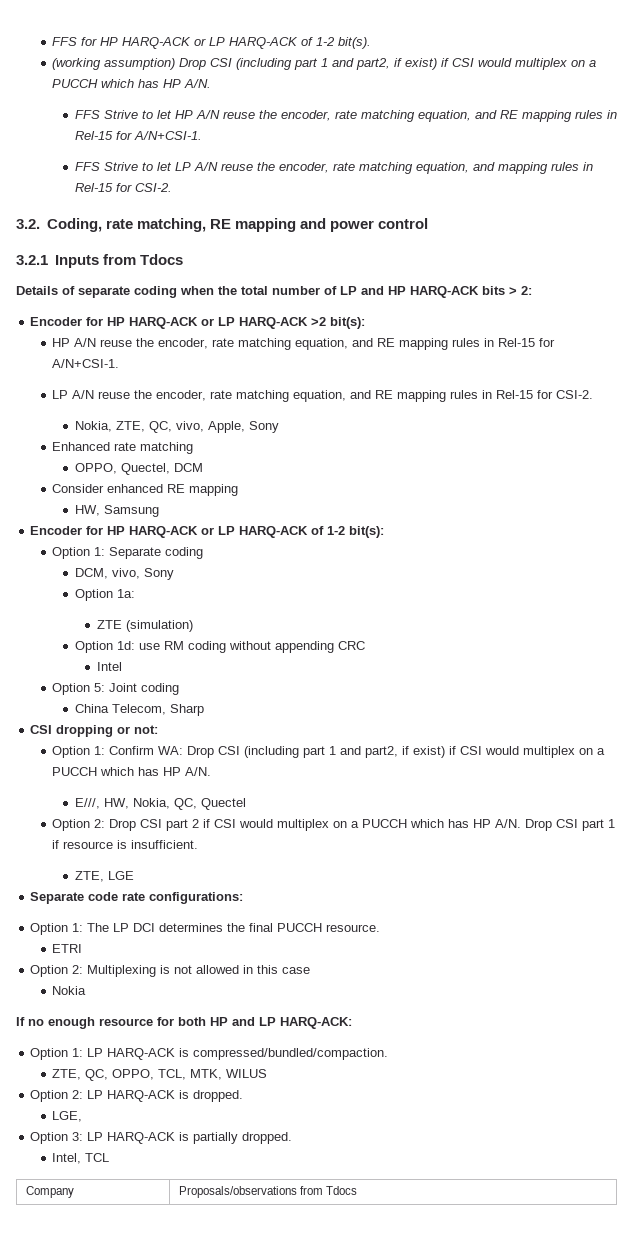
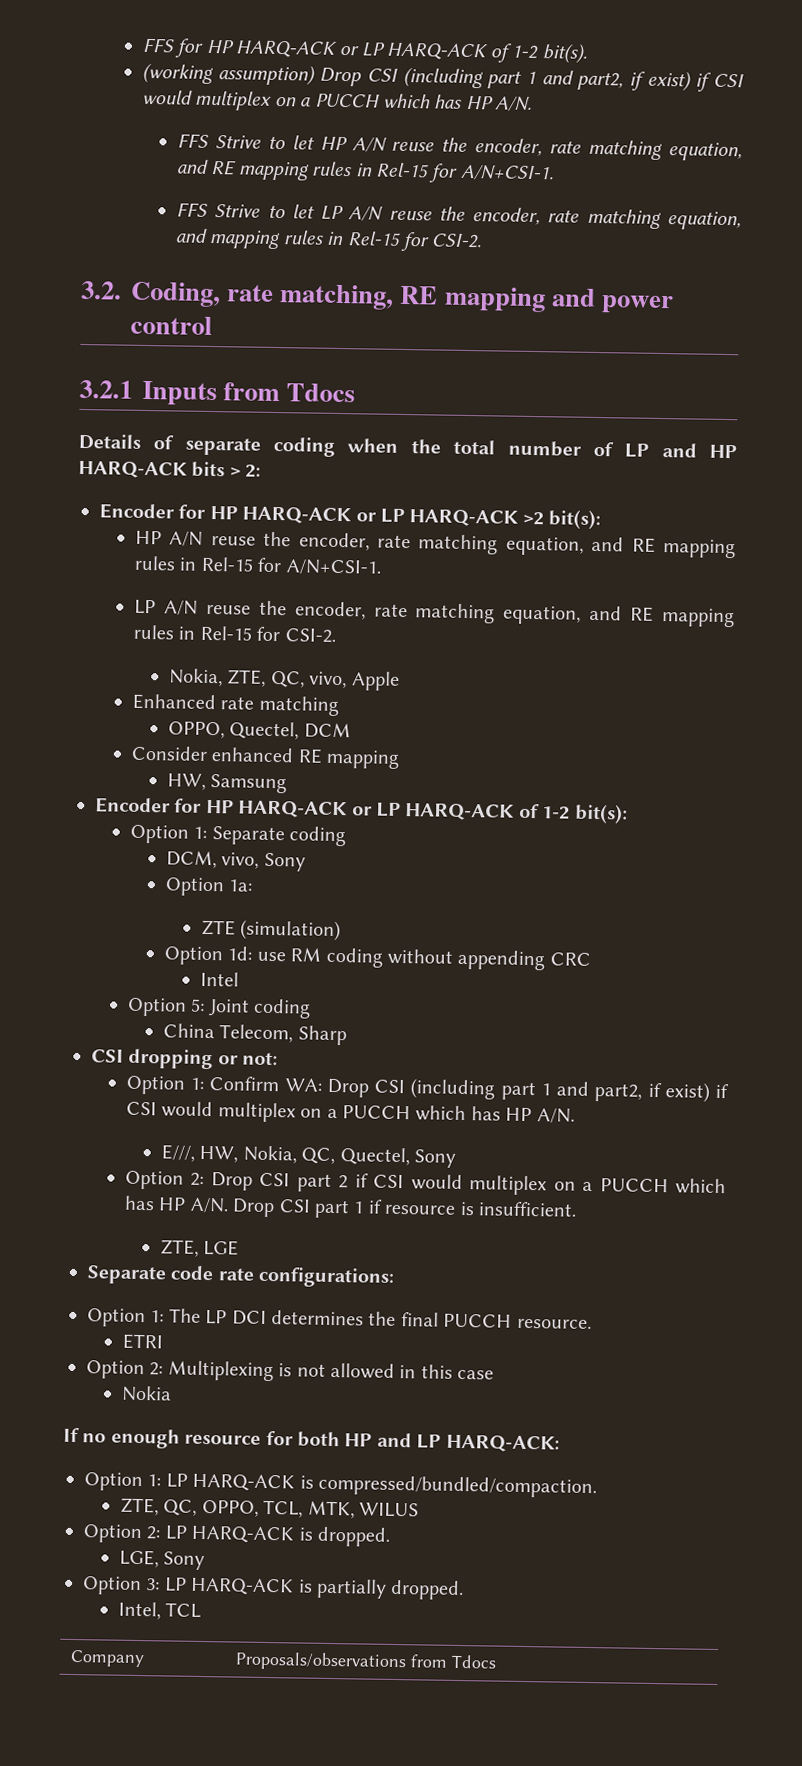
- Nokia, ZTE, QC, vivo, Apple, Sony
+ Nokia, ZTE, QC, vivo, Apple
- E///, HW, Nokia, QC, Quectel
+ E///, HW, Nokia, QC, Quectel, Sony
- LGE,
+ LGE, Sony

